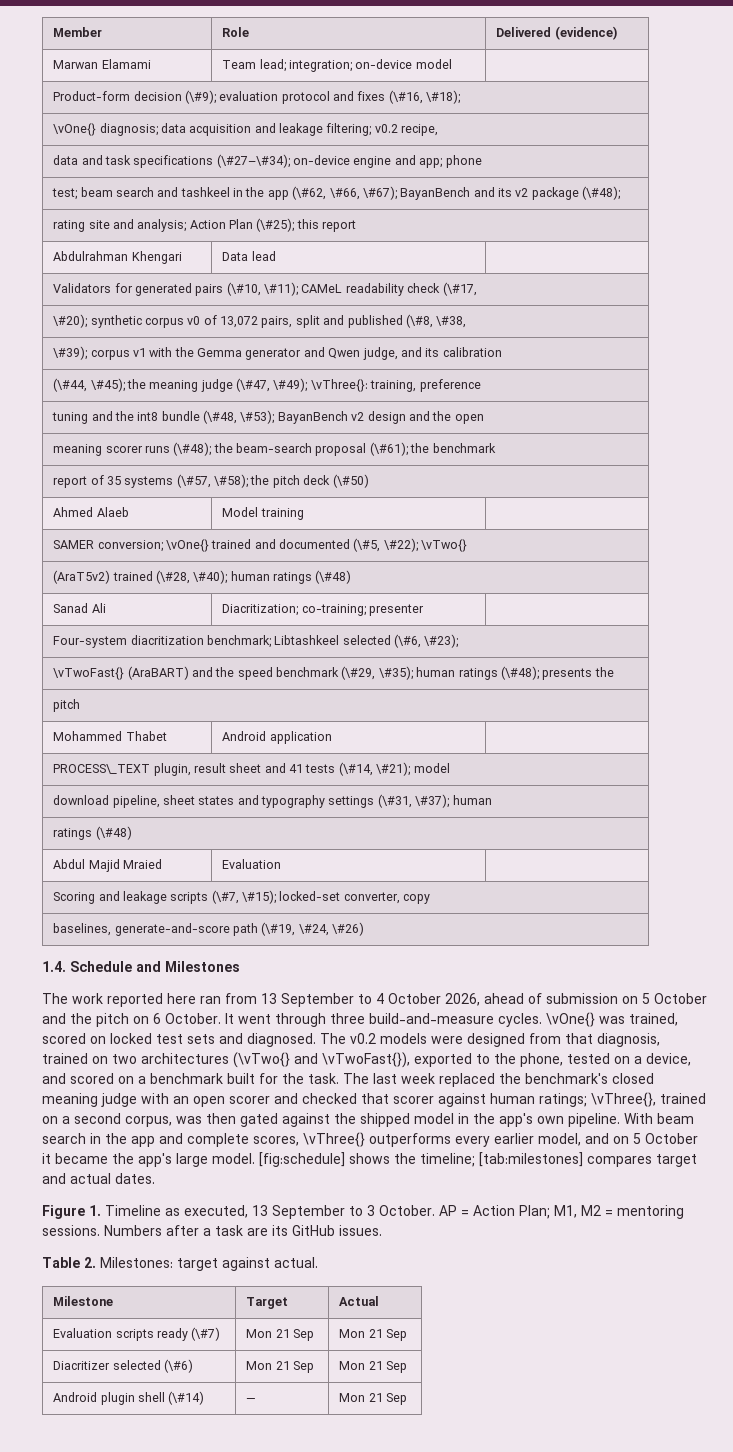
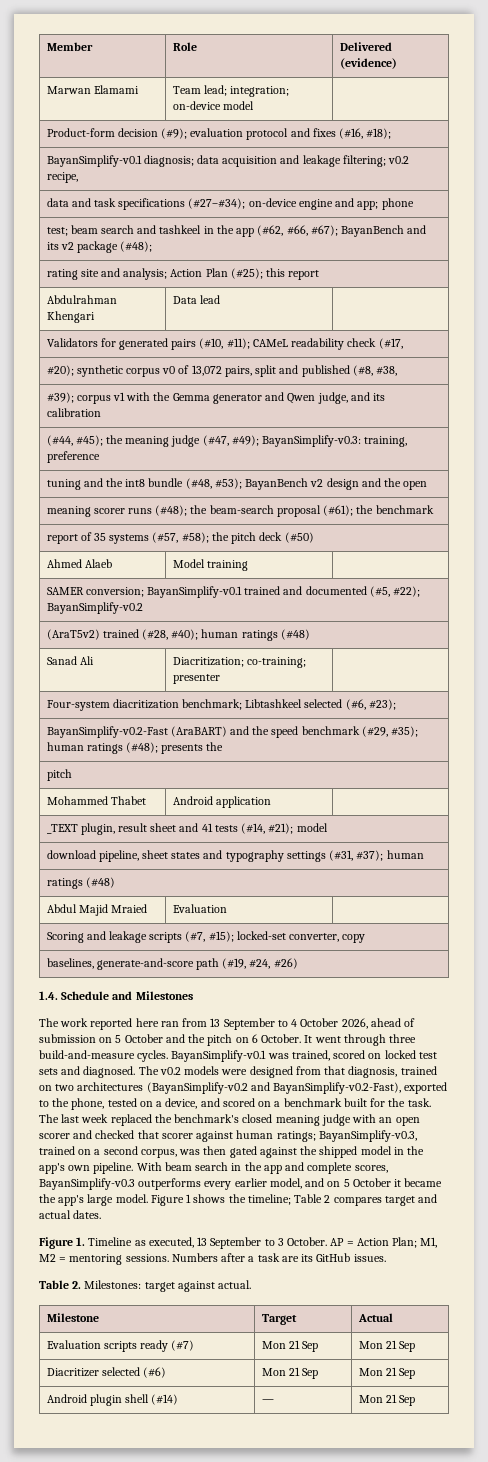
- Product-form decision (\#9); evaluation protocol and fixes (\#16, \#18);
- \vOne{} diagnosis; data acquisition and leakage filtering; v0.2 recipe,
+ Product-form decision (#9); evaluation protocol and fixes (#16, #18);
+ BayanSimplify-v0.1 diagnosis; data acquisition and leakage filtering; v0.2 recipe,
- data and task specifications (\#27–\#34); on-device engine and app; phone
+ data and task specifications (#27–#34); on-device engine and app; phone
- test; beam search and tashkeel in the app (\#62, \#66, \#67); BayanBench and its v2 package (\#48);
+ test; beam search and tashkeel in the app (#62, #66, #67); BayanBench and its v2 package (#48);
- rating site and analysis; Action Plan (\#25); this report
+ rating site and analysis; Action Plan (#25); this report
- Validators for generated pairs (\#10, \#11); CAMeL readability check (\#17,
- \#20); synthetic corpus v0 of 13,072 pairs, split and published (\#8, \#38,
- \#39); corpus v1 with the Gemma generator and Qwen judge, and its calibration
+ Validators for generated pairs (#10, #11); CAMeL readability check (#17,
+ #20); synthetic corpus v0 of 13,072 pairs, split and published (#8, #38,
+ #39); corpus v1 with the Gemma generator and Qwen judge, and its calibration
- (\#44, \#45); the meaning judge (\#47, \#49); \vThree{}: training, preference
+ (#44, #45); the meaning judge (#47, #49); BayanSimplify-v0.3: training, preference
- tuning and the int8 bundle (\#48, \#53); BayanBench v2 design and the open
+ tuning and the int8 bundle (#48, #53); BayanBench v2 design and the open
- meaning scorer runs (\#48); the beam-search proposal (\#61); the benchmark
+ meaning scorer runs (#48); the beam-search proposal (#61); the benchmark
- report of 35 systems (\#57, \#58); the pitch deck (\#50)
+ report of 35 systems (#57, #58); the pitch deck (#50)
- SAMER conversion; \vOne{} trained and documented (\#5, \#22); \vTwo{}
+ SAMER conversion; BayanSimplify-v0.1 trained and documented (#5, #22); BayanSimplify-v0.2
- (AraT5v2) trained (\#28, \#40); human ratings (\#48)
+ (AraT5v2) trained (#28, #40); human ratings (#48)
- Four-system diacritization benchmark; Libtashkeel selected (\#6, \#23);
- \vTwoFast{} (AraBART) and the speed benchmark (\#29, \#35); human ratings (\#48); presents the
+ Four-system diacritization benchmark; Libtashkeel selected (#6, #23);
+ BayanSimplify-v0.2-Fast (AraBART) and the speed benchmark (#29, #35); human ratings (#48); presents the
- PROCESS\_TEXT plugin, result sheet and 41 tests (\#14, \#21); model
+ _TEXT plugin, result sheet and 41 tests (#14, #21); model
- download pipeline, sheet states and typography settings (\#31, \#37); human
- ratings (\#48)
+ download pipeline, sheet states and typography settings (#31, #37); human
+ ratings (#48)
- Scoring and leakage scripts (\#7, \#15); locked-set converter, copy
+ Scoring and leakage scripts (#7, #15); locked-set converter, copy
- baselines, generate-and-score path (\#19, \#24, \#26)
+ baselines, generate-and-score path (#19, #24, #26)
- \vOne{} was trained, scored on locked test sets and diagnosed.
+ BayanSimplify-v0.1 was trained, scored on locked test sets and diagnosed.
- The v0.2 models were designed from that diagnosis, trained on two architectures (\vTwo{} and \vTwoFast{}), exported to the phone, tested on a device, and scored on a benchmark built for the task.
+ The v0.2 models were designed from that diagnosis, trained on two architectures (BayanSimplify-v0.2 and BayanSimplify-v0.2-Fast), exported to the phone, tested on a device, and scored on a benchmark built for the task.
- The last week replaced the benchmark's closed meaning judge with an open scorer and checked that scorer against human ratings; \vThree{}, trained on a second corpus, was then gated against the shipped model in the app's own pipeline.
+ The last week replaced the benchmark's closed meaning judge with an open scorer and checked that scorer against human ratings; BayanSimplify-v0.3, trained on a second corpus, was then gated against the shipped model in the app's own pipeline.
- With beam search in the app and complete scores, \vThree{} outperforms every earlier model, and on 5 October it became the app's large model.
+ With beam search in the app and complete scores, BayanSimplify-v0.3 outperforms every earlier model, and on 5 October it became the app's large model.
- [fig:schedule] shows the timeline; [tab:milestones] compares target and actual dates.
+ Figure 1 shows the timeline; Table 2 compares target and actual dates.
- Evaluation scripts ready (\#7) | Mon 21 Sep | Mon 21 Sep
+ Evaluation scripts ready (#7) | Mon 21 Sep | Mon 21 Sep
- Diacritizer selected (\#6) | Mon 21 Sep | Mon 21 Sep
+ Diacritizer selected (#6) | Mon 21 Sep | Mon 21 Sep
- Android plugin shell (\#14) | — | Mon 21 Sep
+ Android plugin shell (#14) | — | Mon 21 Sep

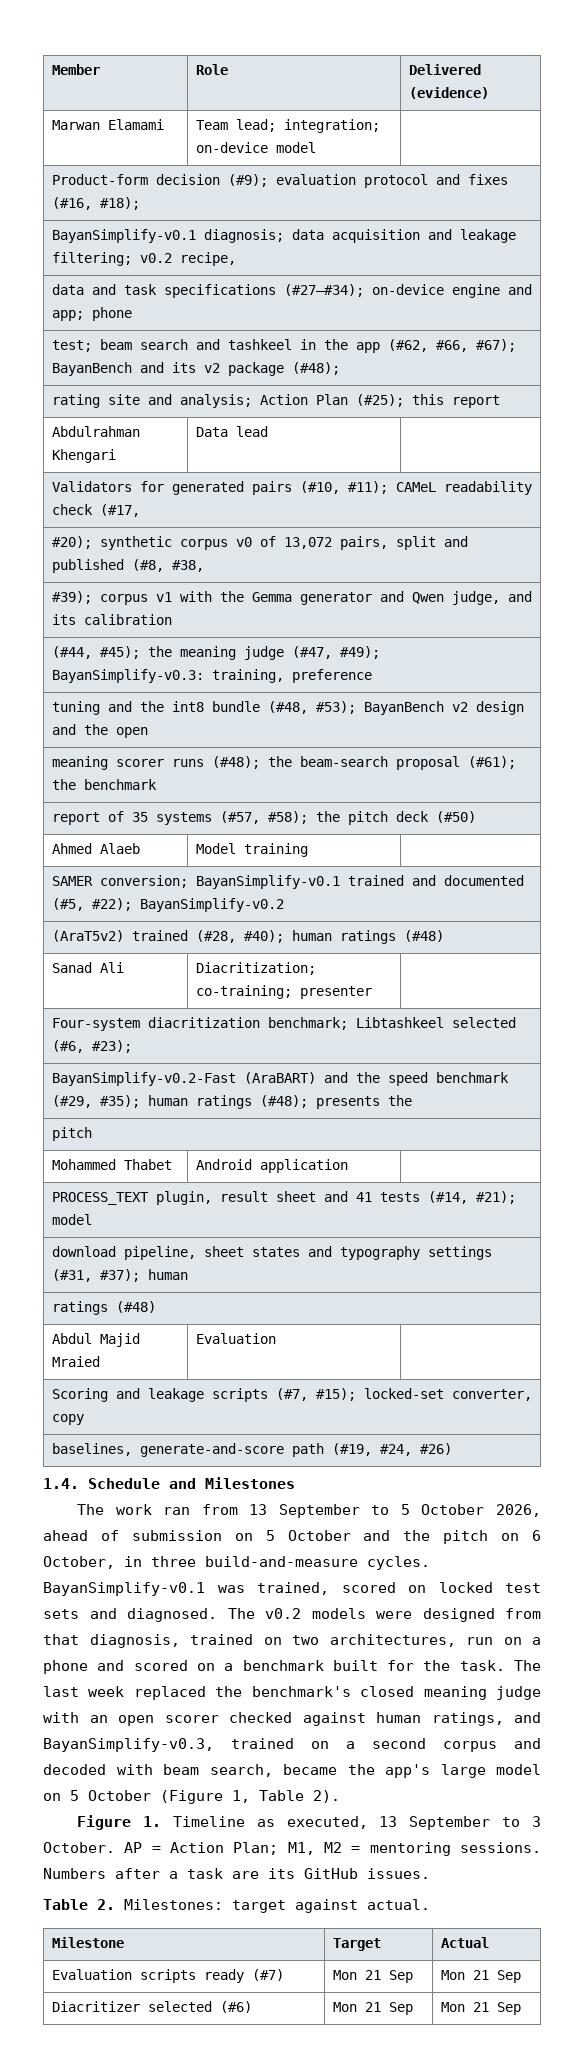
- _TEXT plugin, result sheet and 41 tests (#14, #21); model
+ PROCESS_TEXT plugin, result sheet and 41 tests (#14, #21); model
- The work reported here ran from 13 September to 4 October 2026, ahead of submission on 5 October and the pitch on 6 October. It went through three build-and-measure cycles.
+ The work ran from 13 September to 5 October 2026, ahead of submission on 5 October and the pitch on 6 October, in three build-and-measure cycles.
- The v0.2 models were designed from that diagnosis, trained on two architectures (BayanSimplify-v0.2 and BayanSimplify-v0.2-Fast), exported to the phone, tested on a device, and scored on a benchmark built for the task.
+ The v0.2 models were designed from that diagnosis, trained on two architectures, run on a phone and scored on a benchmark built for the task.
- The last week replaced the benchmark's closed meaning judge with an open scorer and checked that scorer against human ratings; BayanSimplify-v0.3, trained on a second corpus, was then gated against the shipped model in the app's own pipeline. With beam search in the app and complete scores, BayanSimplify-v0.3 outperforms every earlier model, and on 5 October it became the app's large model. Figure 1 shows the timeline; Table 2 compares target and actual dates.
+ The last week replaced the benchmark's closed meaning judge with an open scorer checked against human ratings, and BayanSimplify-v0.3, trained on a second corpus and decoded with beam search, became the app's large model on 5 October (Figure 1, Table 2).
- Android plugin shell (#14) | — | Mon 21 Sep

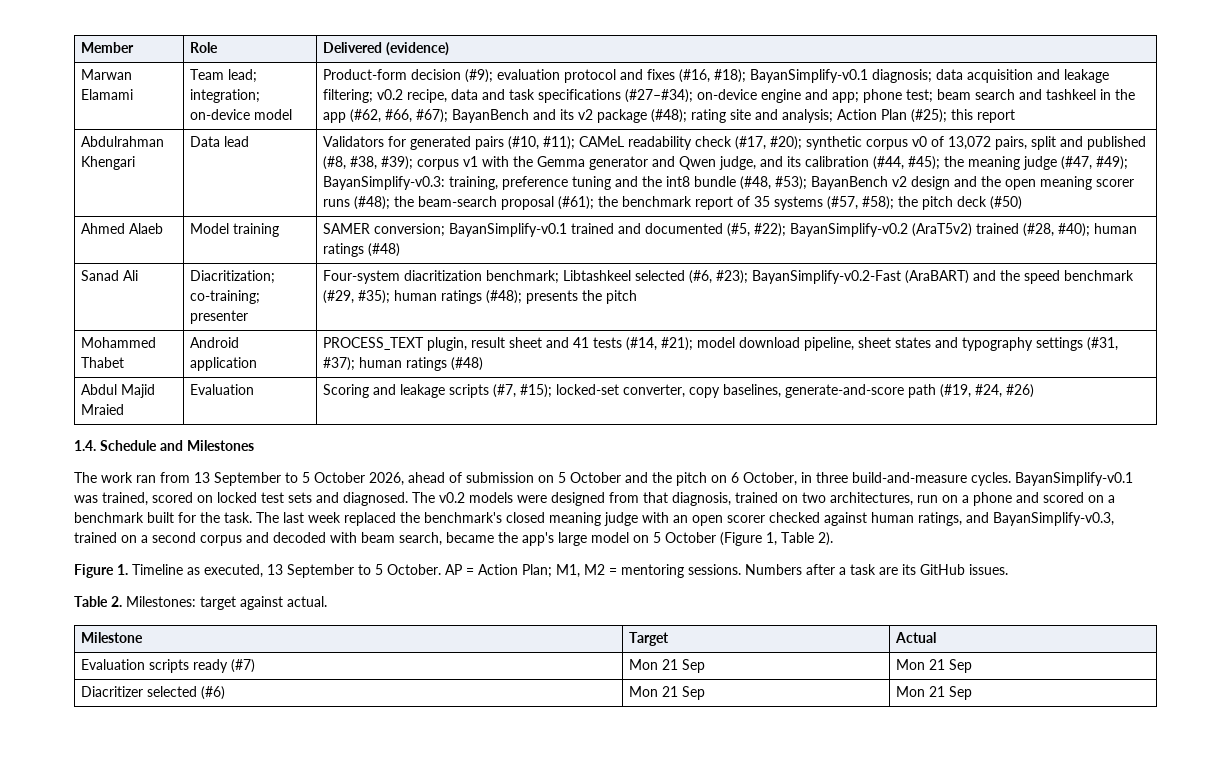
- Team lead; integration; on-device model |
- Product-form decision (#9); evaluation protocol and fixes (#16, #18);
- BayanSimplify-v0.1 diagnosis; data acquisition and leakage filtering; v0.2 recipe,
- data and task specifications (#27–#34); on-device engine and app; phone
- test; beam search and tashkeel in the app (#62, #66, #67); BayanBench and its v2 package (#48);
- rating site and analysis; Action Plan (#25); this report
+ Team lead; integration; on-device model | Product-form decision (#9); evaluation protocol and fixes (#16, #18); BayanSimplify-v0.1 diagnosis; data acquisition and leakage filtering; v0.2 recipe, data and task specifications (#27–#34); on-device engine and app; phone test; beam search and tashkeel in the app (#62, #66, #67); BayanBench and its v2 package (#48); rating site and analysis; Action Plan (#25); this report
- Data lead |
- Validators for generated pairs (#10, #11); CAMeL readability check (#17,
- #20); synthetic corpus v0 of 13,072 pairs, split and published (#8, #38,
- #39); corpus v1 with the Gemma generator and Qwen judge, and its calibration
- (#44, #45); the meaning judge (#47, #49); BayanSimplify-v0.3: training, preference
- tuning and the int8 bundle (#48, #53); BayanBench v2 design and the open
- meaning scorer runs (#48); the beam-search proposal (#61); the benchmark
- report of 35 systems (#57, #58); the pitch deck (#50)
+ Data lead | Validators for generated pairs (#10, #11); CAMeL readability check (#17, #20); synthetic corpus v0 of 13,072 pairs, split and published (#8, #38, #39); corpus v1 with the Gemma generator and Qwen judge, and its calibration (#44, #45); the meaning judge (#47, #49); BayanSimplify-v0.3: training, preference tuning and the int8 bundle (#48, #53); BayanBench v2 design and the open meaning scorer runs (#48); the beam-search proposal (#61); the benchmark report of 35 systems (#57, #58); the pitch deck (#50)
- Ahmed Alaeb | Model training |
- SAMER conversion; BayanSimplify-v0.1 trained and documented (#5, #22); BayanSimplify-v0.2
- (AraT5v2) trained (#28, #40); human ratings (#48)
+ Ahmed Alaeb | Model training | SAMER conversion; BayanSimplify-v0.1 trained and documented (#5, #22); BayanSimplify-v0.2 (AraT5v2) trained (#28, #40); human ratings (#48)
- Sanad Ali | Diacritization; co-training; presenter |
- Four-system diacritization benchmark; Libtashkeel selected (#6, #23);
- BayanSimplify-v0.2-Fast (AraBART) and the speed benchmark (#29, #35); human ratings (#48); presents the
- pitch
+ Sanad Ali | Diacritization; co-training; presenter | Four-system diacritization benchmark; Libtashkeel selected (#6, #23); BayanSimplify-v0.2-Fast (AraBART) and the speed benchmark (#29, #35); human ratings (#48); presents the pitch
- Mohammed Thabet | Android application |
- PROCESS_TEXT plugin, result sheet and 41 tests (#14, #21); model
- download pipeline, sheet states and typography settings (#31, #37); human
- ratings (#48)
+ Mohammed Thabet | Android application | PROCESS_TEXT plugin, result sheet and 41 tests (#14, #21); model download pipeline, sheet states and typography settings (#31, #37); human ratings (#48)
- Abdul Majid Mraied | Evaluation |
- Scoring and leakage scripts (#7, #15); locked-set converter, copy
- baselines, generate-and-score path (#19, #24, #26)
+ Abdul Majid Mraied | Evaluation | Scoring and leakage scripts (#7, #15); locked-set converter, copy baselines, generate-and-score path (#19, #24, #26)
- Figure 1. Timeline as executed, 13 September to 3 October.
+ Figure 1. Timeline as executed, 13 September to 5 October.

